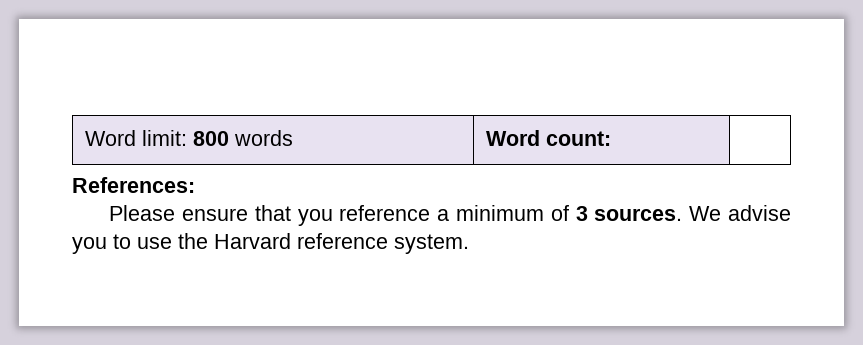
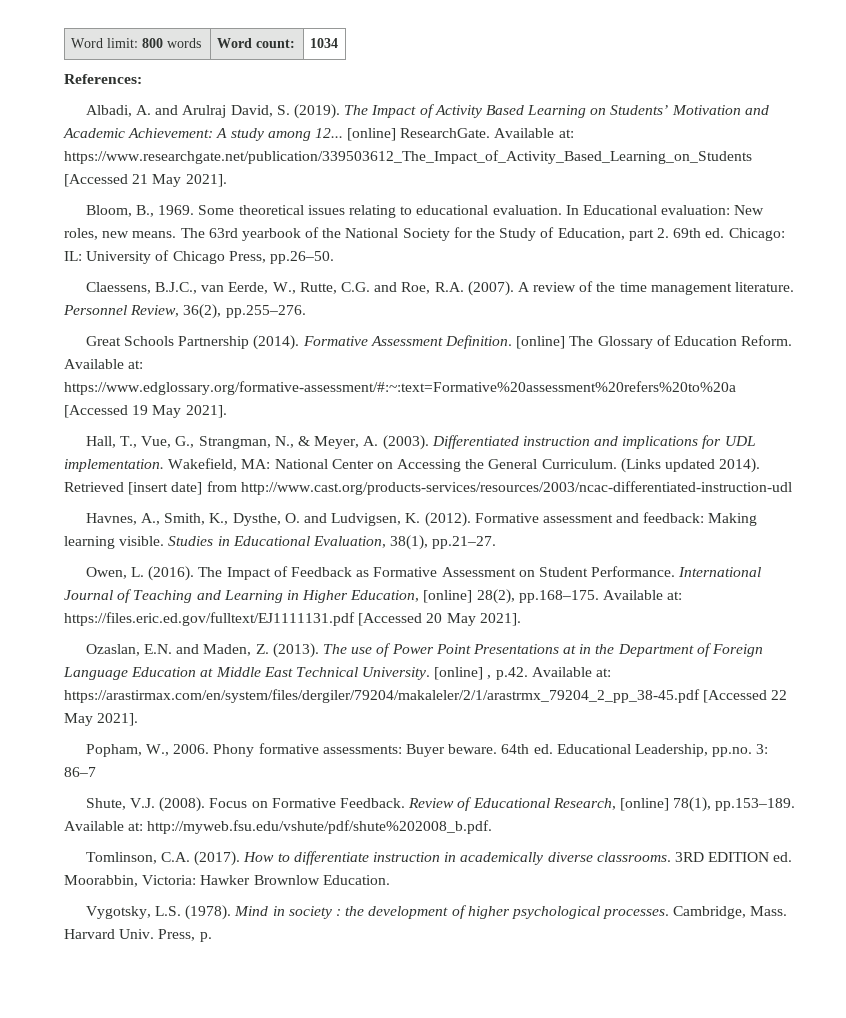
- Word limit: 800 words | Word count: |
+ Word limit: 800 words | Word count: | 1034
- Please ensure that you reference a minimum of 3 sources. We advise you to use the Harvard reference system.
+ Albadi, A. and Arulraj David, S. (2019). The Impact of Activity Based Learning on Students’ Motivation and Academic Achievement: A study among 12... [online] ResearchGate. Available at: https://www.researchgate.net/publication/339503612_The_Impact_of_Activity_Based_Learning_on_Students [Accessed 21 May 2021].
+ Bloom, B., 1969. Some theoretical issues relating to educational evaluation. In Educational evaluation: New roles, new means. The 63rd yearbook of the National Society for the Study of Education, part 2. 69th ed. Chicago: IL: University of Chicago Press, pp.26–50.
+ Claessens, B.J.C., van Eerde, W., Rutte, C.G. and Roe, R.A. (2007). A review of the time management literature. Personnel Review, 36(2), pp.255–276.
+ Great Schools Partnership (2014). Formative Assessment Definition. [online] The Glossary of Education Reform. Available at: https://www.edglossary.org/formative-assessment/#:~:text=Formative%20assessment%20refers%20to%20a [Accessed 19 May 2021].
+ Hall, T., Vue, G., Strangman, N., & Meyer, A. (2003). Differentiated instruction and implications for UDL implementation. Wakefield, MA: National Center on Accessing the General Curriculum. (Links updated 2014). Retrieved [insert date] from http://www.cast.org/products-services/resources/2003/ncac-differentiated-instruction-udl
+ Havnes, A., Smith, K., Dysthe, O. and Ludvigsen, K. (2012). Formative assessment and feedback: Making learning visible. Studies in Educational Evaluation, 38(1), pp.21–27.
+ Owen, L. (2016). The Impact of Feedback as Formative Assessment on Student Performance. International Journal of Teaching and Learning in Higher Education, [online] 28(2), pp.168–175. Available at: https://files.eric.ed.gov/fulltext/EJ1111131.pdf [Accessed 20 May 2021].
+ Ozaslan, E.N. and Maden, Z. (2013). The use of Power Point Presentations at in the Department of Foreign Language Education at Middle East Technical University. [online] , p.42. Available at: https://arastirmax.com/en/system/files/dergiler/79204/makaleler/2/1/arastrmx_79204_2_pp_38-45.pdf [Accessed 22 May 2021].
+ Popham, W., 2006. Phony formative assessments: Buyer beware. 64th ed. Educational Leadership, pp.no. 3: 86–7
+ Shute, V.J. (2008). Focus on Formative Feedback. Review of Educational Research, [online] 78(1), pp.153–189. Available at: http://myweb.fsu.edu/vshute/pdf/shute%202008_b.pdf.
+ Tomlinson, C.A. (2017). How to differentiate instruction in academically diverse classrooms. 3RD EDITION ed. Moorabbin, Victoria: Hawker Brownlow Education.
+ Vygotsky, L.S. (1978). Mind in society : the development of higher psychological processes. Cambridge, Mass. Harvard Univ. Press, p.

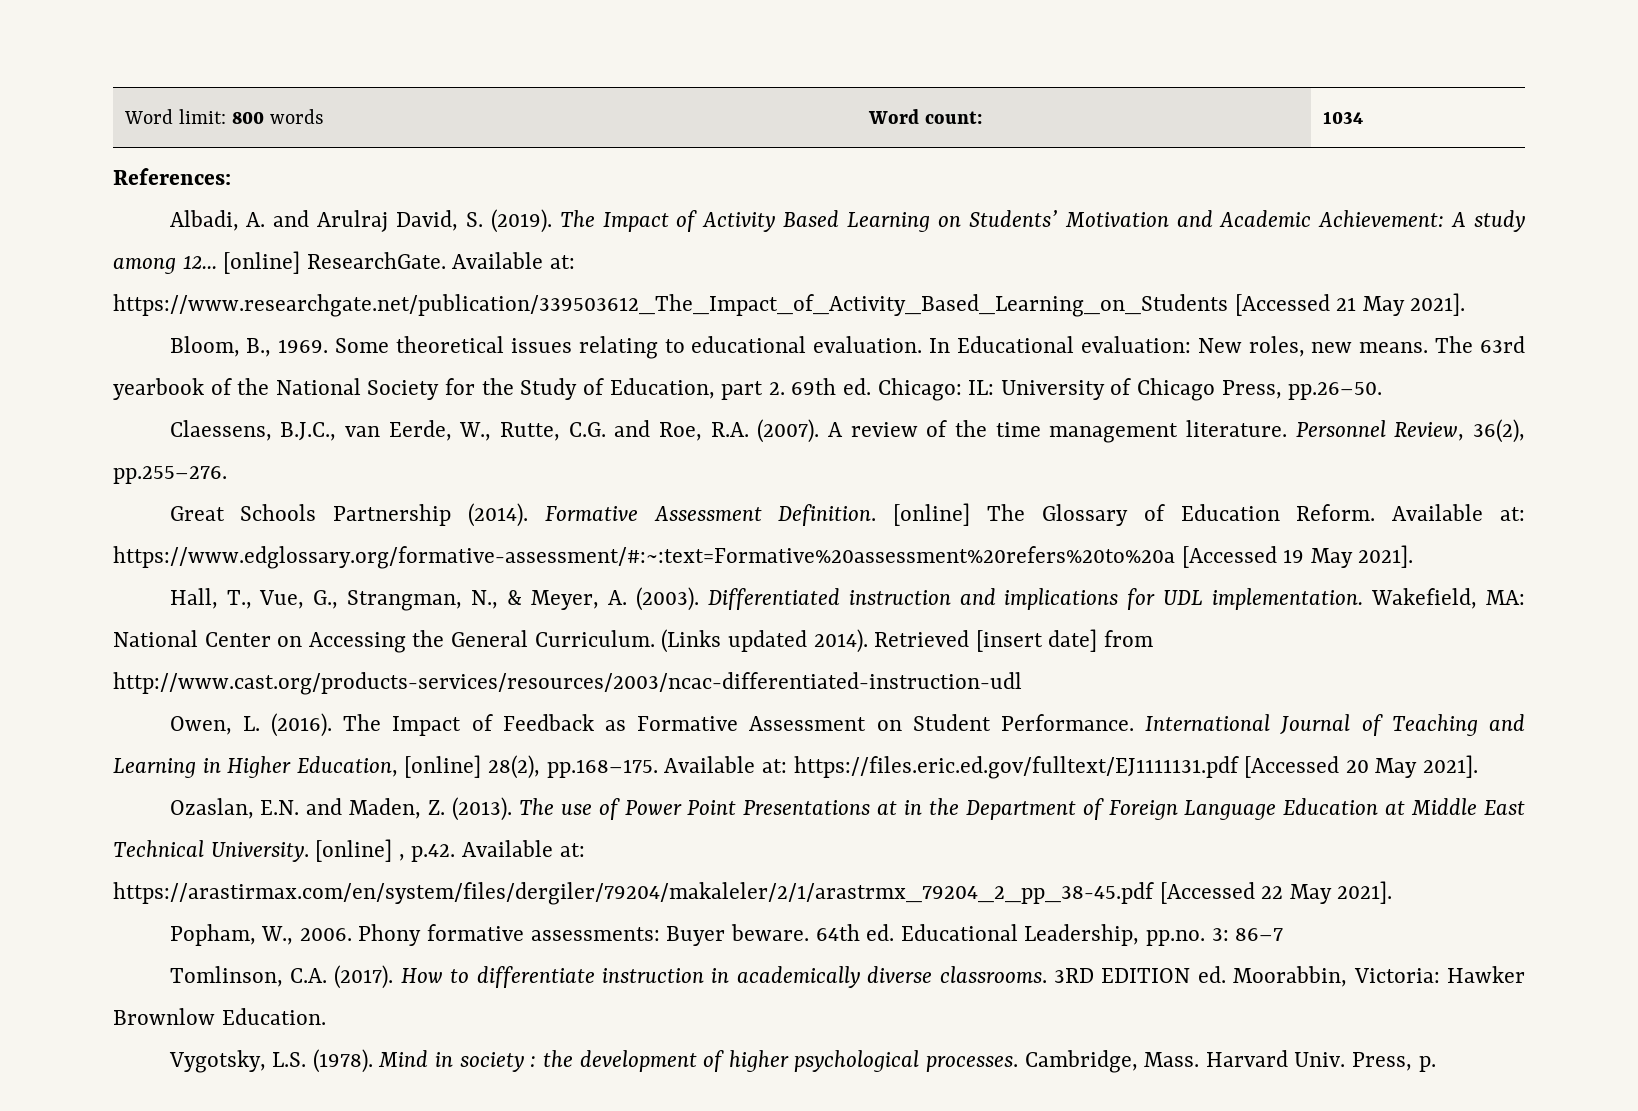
- Havnes, A., Smith, K., Dysthe, O. and Ludvigsen, K. (2012). Formative assessment and feedback: Making learning visible. Studies in Educational Evaluation, 38(1), pp.21–27.
- Shute, V.J. (2008). Focus on Formative Feedback. Review of Educational Research, [online] 78(1), pp.153–189. Available at: http://myweb.fsu.edu/vshute/pdf/shute%202008_b.pdf.

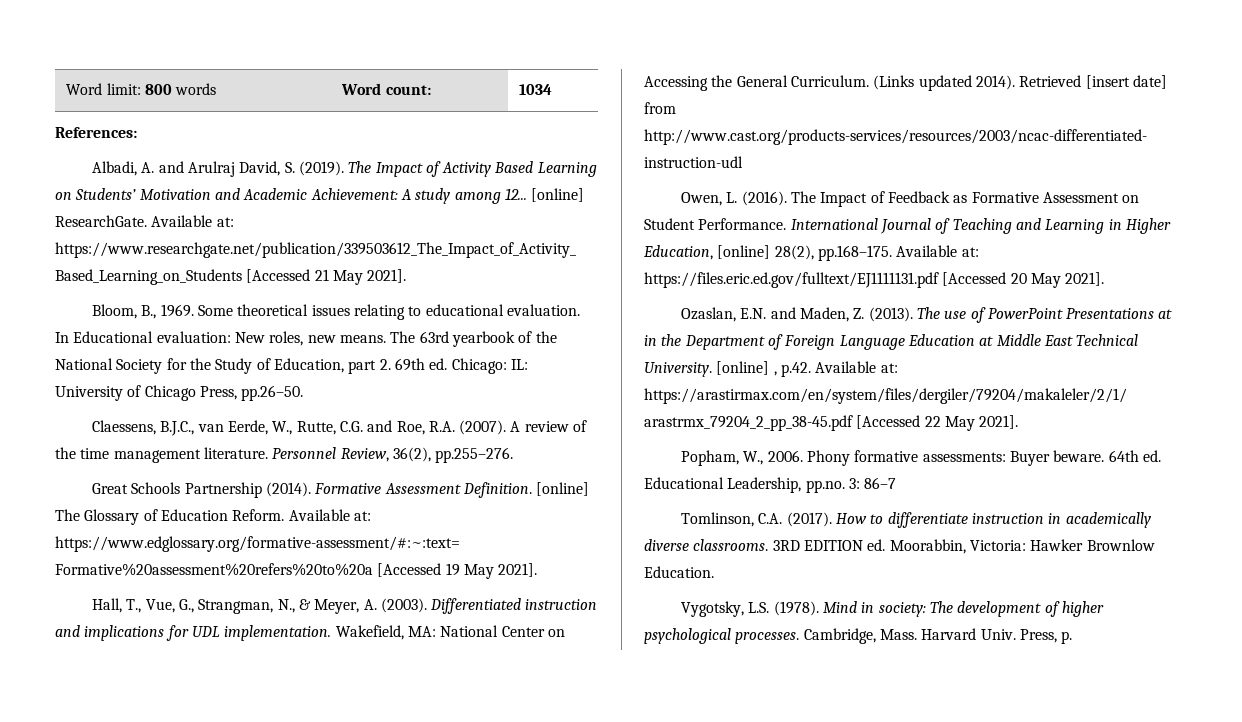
- The use of Power Point Presentations at in the Department of Foreign Language Education at Middle East Technical University.
+ The use of PowerPoint Presentations at in the Department of Foreign Language Education at Middle East Technical University.
- Mind in society : the development of higher psychological processes.
+ Mind in society: The development of higher psychological processes.

